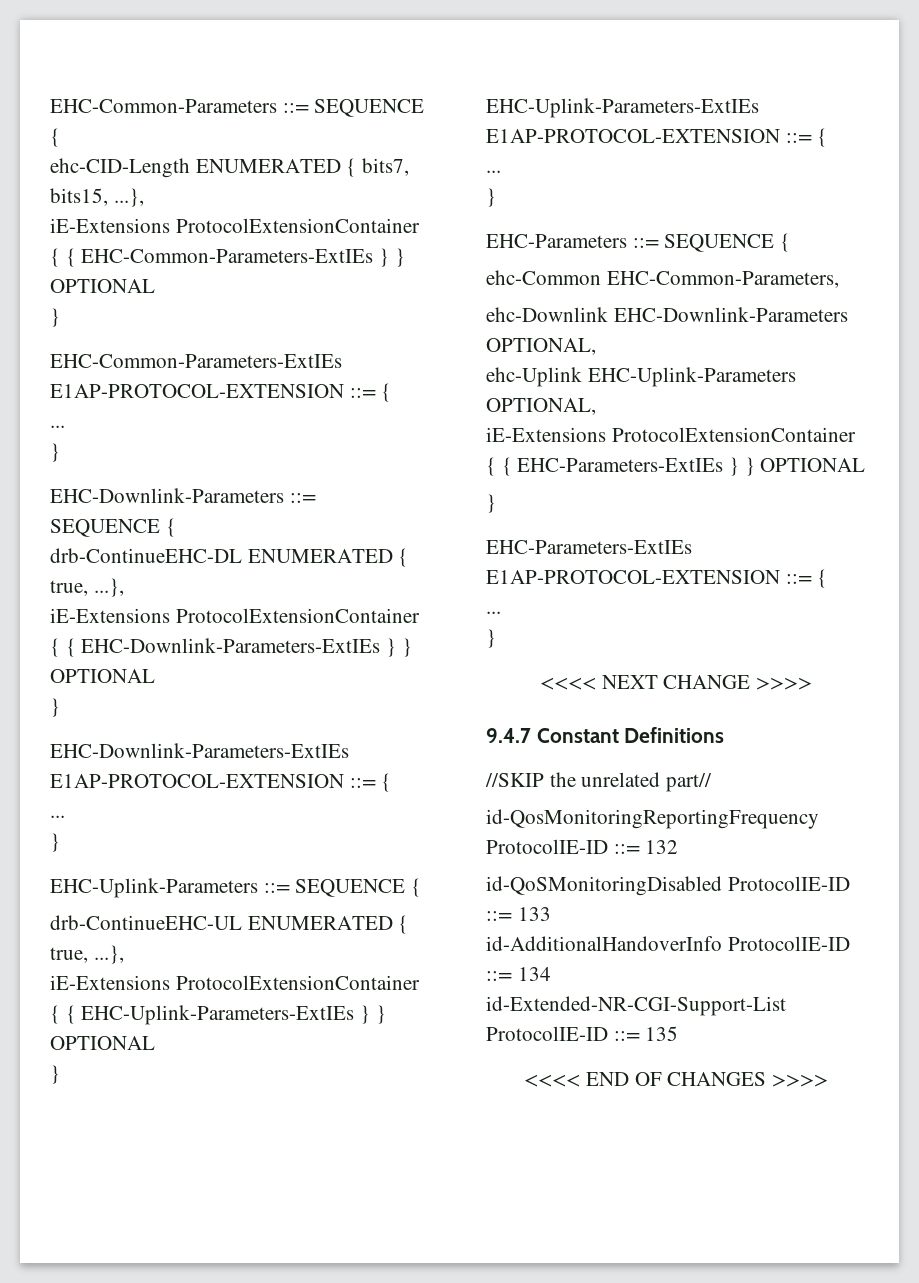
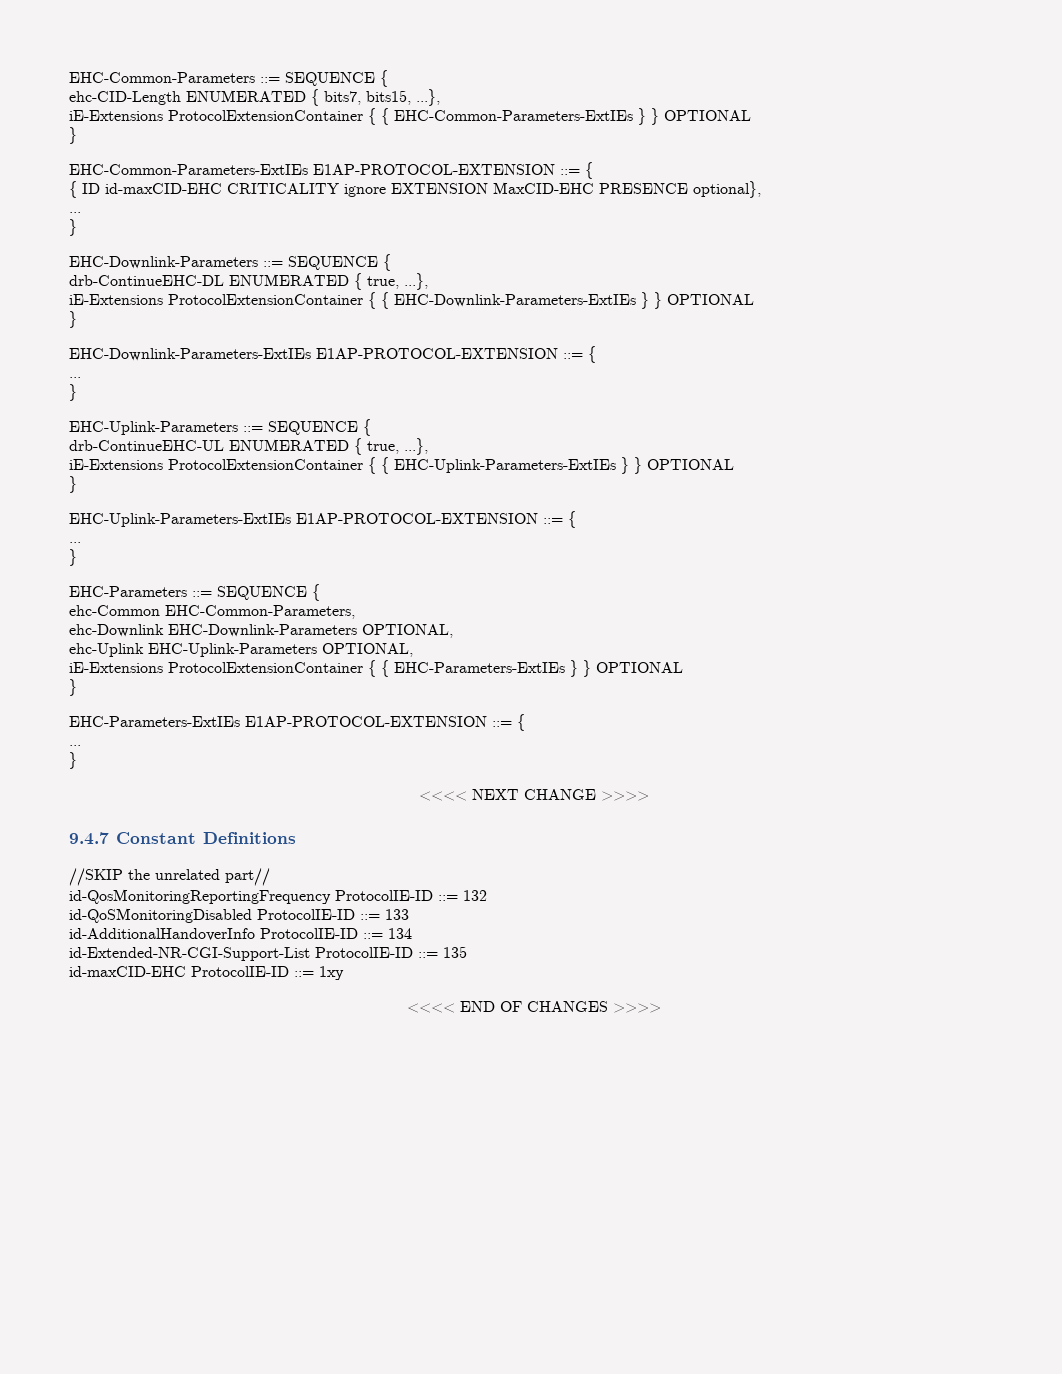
+ { ID id-maxCID-EHC CRITICALITY ignore EXTENSION MaxCID-EHC PRESENCE optional},
+ id-maxCID-EHC ProtocolIE-ID ::= 1xy

